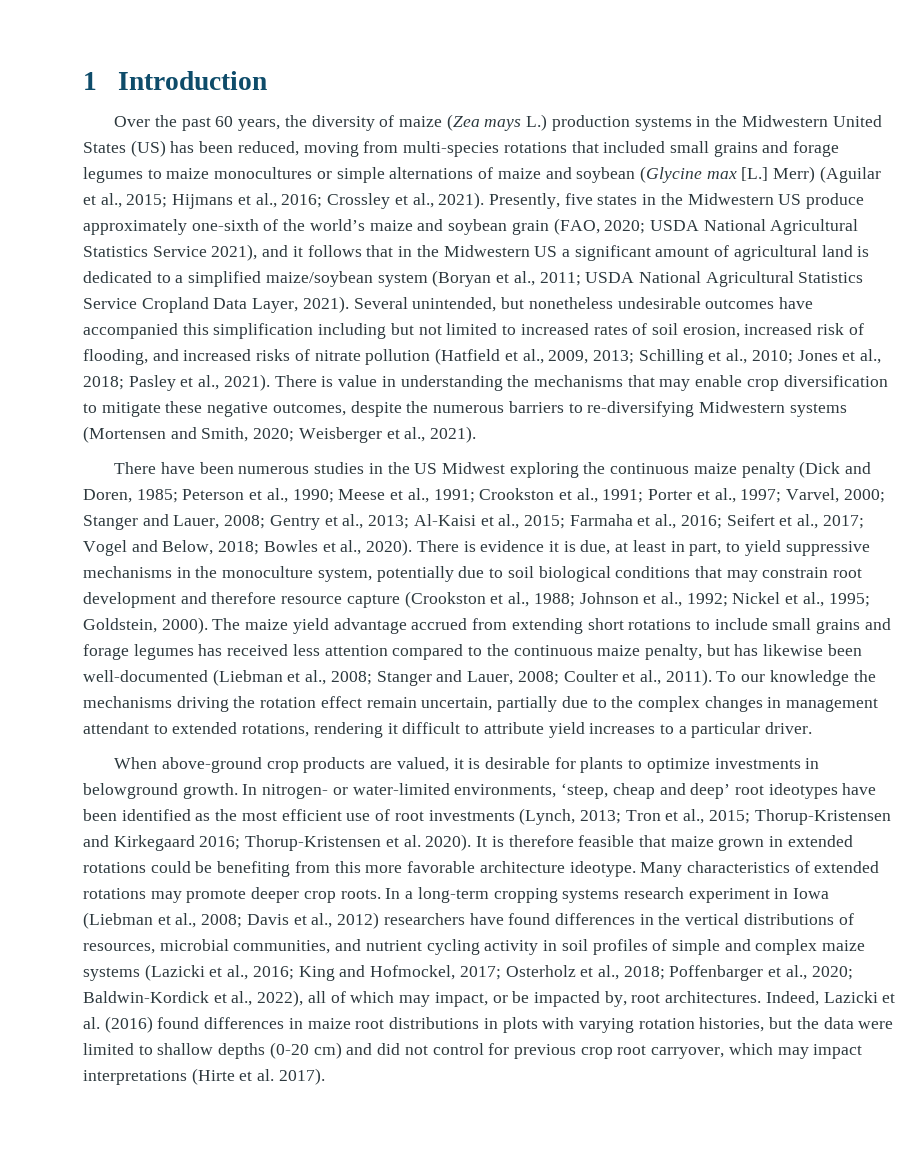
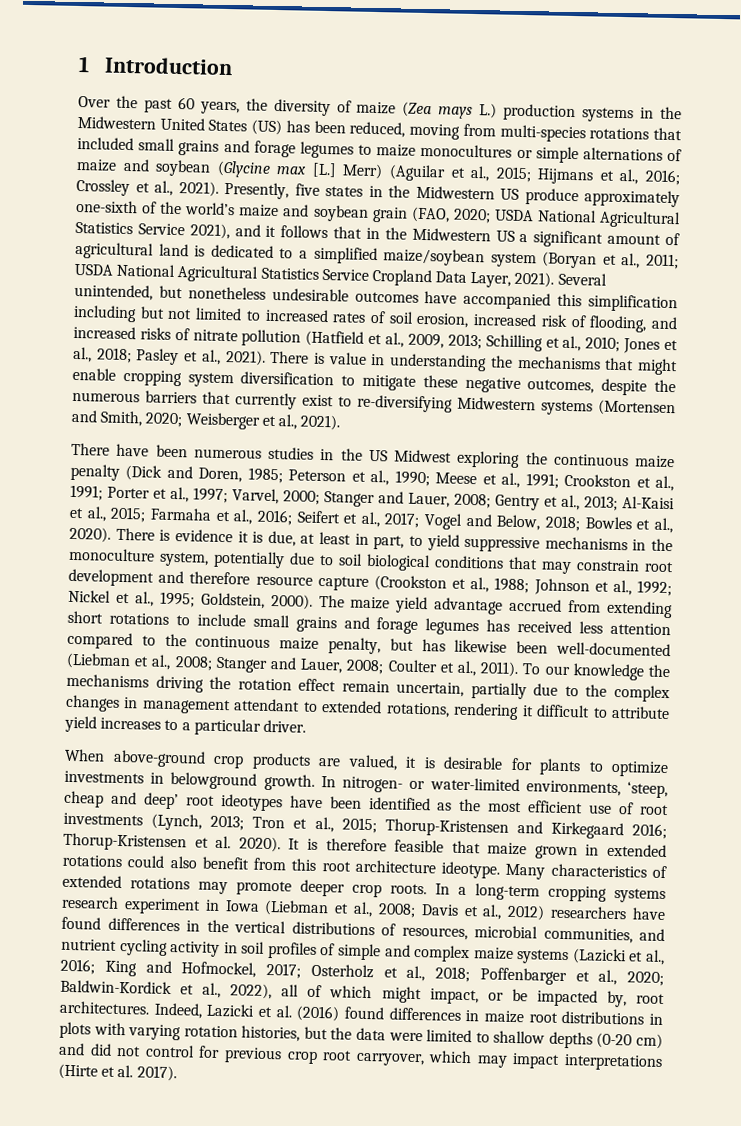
- There is value in understanding the mechanisms that may enable crop diversification to mitigate these negative outcomes, despite the numerous barriers to re-diversifying Midwestern systems (Mortensen and Smith, 2020; Weisberger et al., 2021).
+ There is value in understanding the mechanisms that might enable cropping system diversification to mitigate these negative outcomes, despite the numerous barriers that currently exist to re-diversifying Midwestern systems (Mortensen and Smith, 2020; Weisberger et al., 2021).
- It is therefore feasible that maize grown in extended rotations could be benefiting from this more favorable architecture ideotype.
+ It is therefore feasible that maize grown in extended rotations could also benefit from this root architecture ideotype.
- Baldwin-Kordick et al., 2022), all of which may impact, or be impacted by, root architectures.
+ Baldwin-Kordick et al., 2022), all of which might impact, or be impacted by, root architectures.

